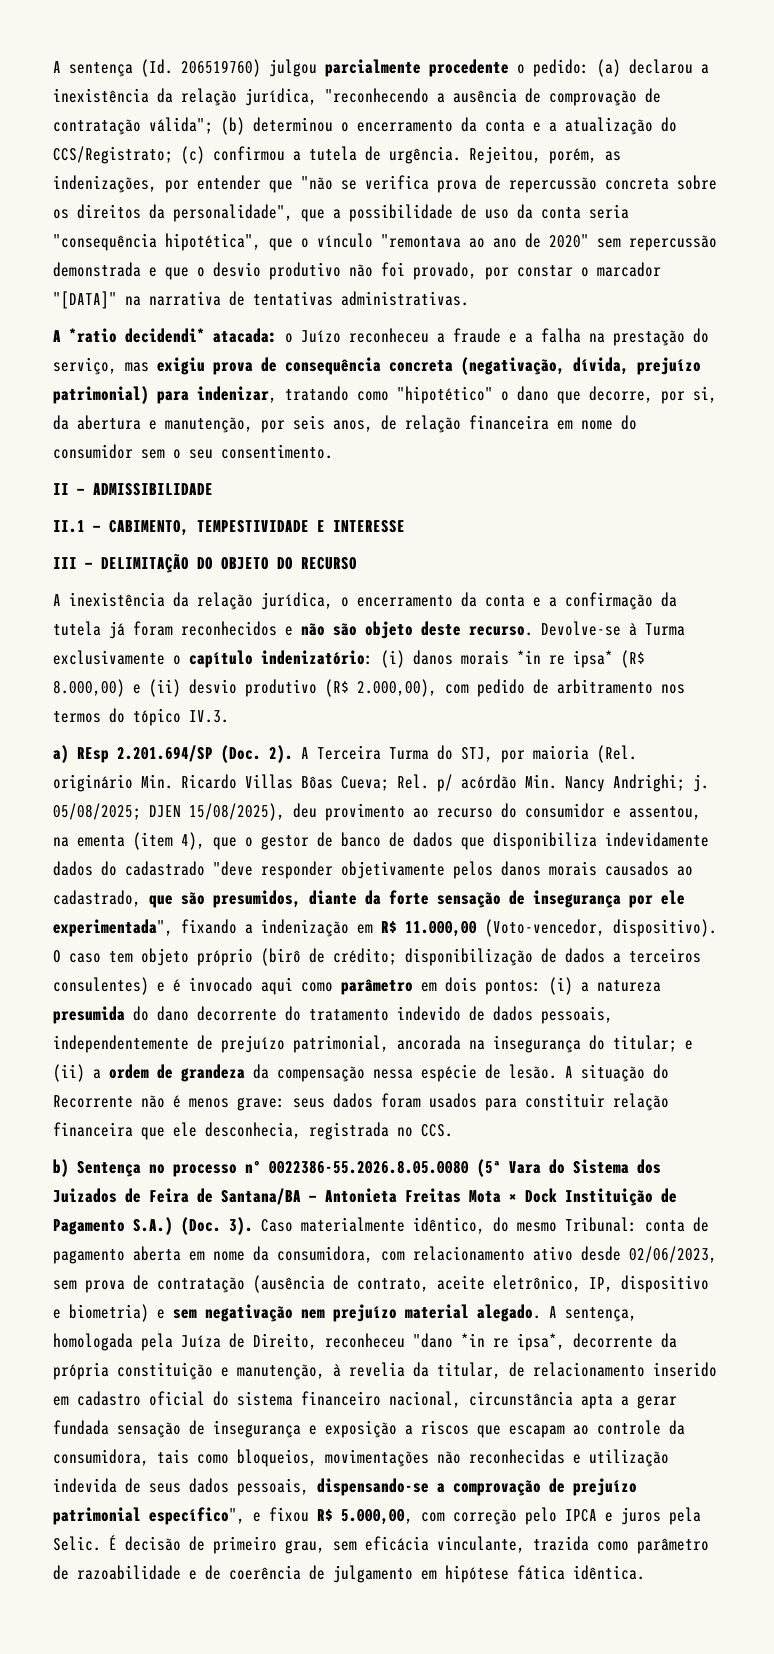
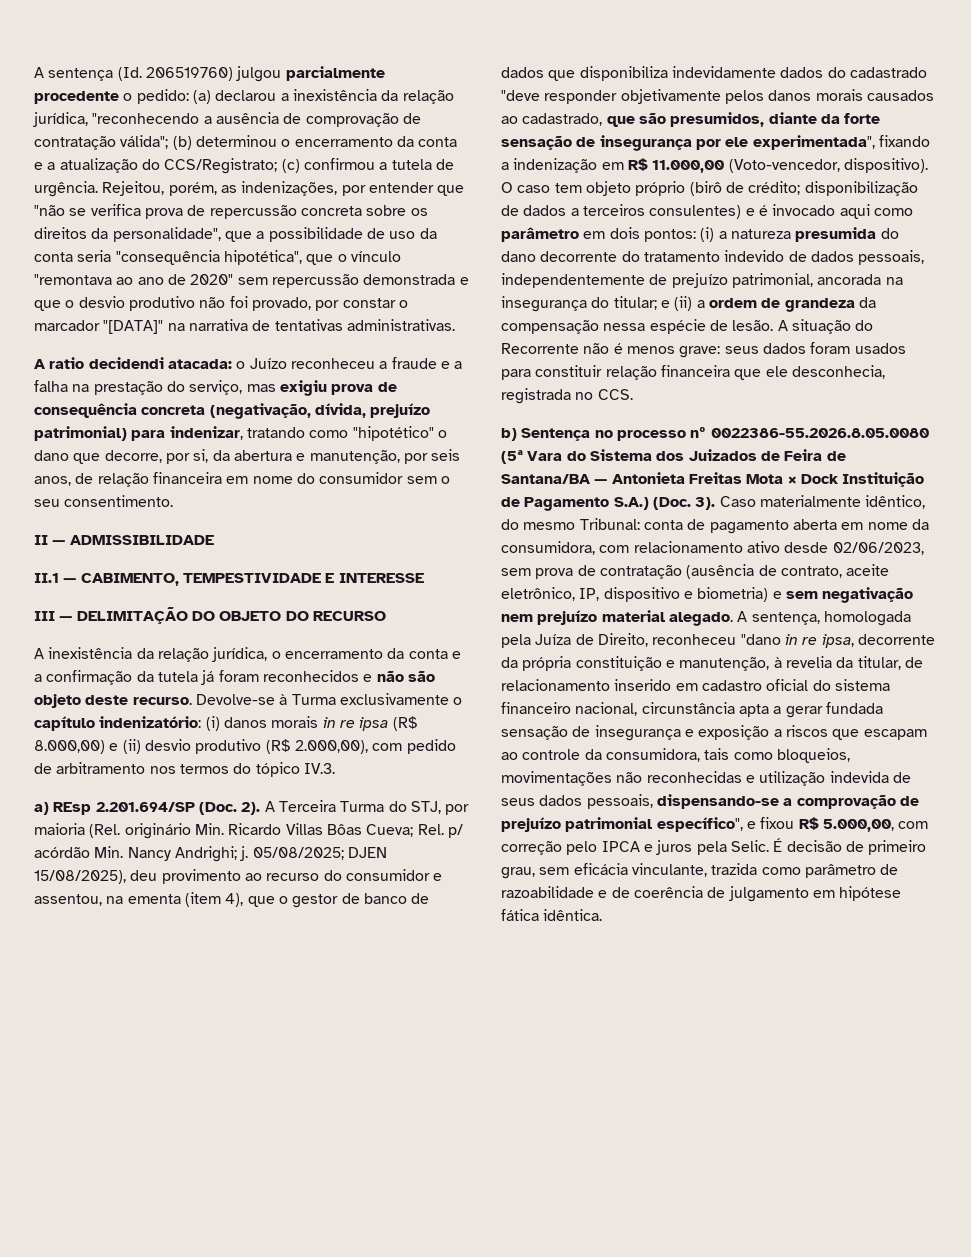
- A *ratio decidendi* atacada: o Juízo reconheceu a fraude e a falha na prestação do serviço, mas exigiu prova de consequência concreta (negativação, dívida, prejuízo patrimonial) para indenizar, tratando como "hipotético" o dano que decorre, por si, da abertura e manutenção, por seis anos, de relação financeira em nome do consumidor sem o seu consentimento.
+ A ratio decidendi atacada: o Juízo reconheceu a fraude e a falha na prestação do serviço, mas exigiu prova de consequência concreta (negativação, dívida, prejuízo patrimonial) para indenizar, tratando como "hipotético" o dano que decorre, por si, da abertura e manutenção, por seis anos, de relação financeira em nome do consumidor sem o seu consentimento.
- Devolve-se à Turma exclusivamente o capítulo indenizatório: (i) danos morais *in re ipsa* (R$ 8.000,00) e (ii) desvio produtivo (R$ 2.000,00), com pedido de arbitramento nos termos do tópico IV.3.
+ Devolve-se à Turma exclusivamente o capítulo indenizatório: (i) danos morais in re ipsa (R$ 8.000,00) e (ii) desvio produtivo (R$ 2.000,00), com pedido de arbitramento nos termos do tópico IV.3.
- A sentença, homologada pela Juíza de Direito, reconheceu "dano *in re ipsa*, decorrente da própria constituição e manutenção, à revelia da titular, de relacionamento inserido em cadastro oficial do sistema financeiro nacional, circunstância apta a gerar fundada sensação de insegurança e exposição a riscos que escapam ao controle da consumidora, tais como bloqueios, movimentações não reconhecidas e utilização indevida de seus dados pessoais, dispensando-se a comprovação de prejuízo patrimonial específico", e fixou R$ 5.000,00, com correção pelo IPCA e juros pela Selic.
+ A sentença, homologada pela Juíza de Direito, reconheceu "dano in re ipsa, decorrente da própria constituição e manutenção, à revelia da titular, de relacionamento inserido em cadastro oficial do sistema financeiro nacional, circunstância apta a gerar fundada sensação de insegurança e exposição a riscos que escapam ao controle da consumidora, tais como bloqueios, movimentações não reconhecidas e utilização indevida de seus dados pessoais, dispensando-se a comprovação de prejuízo patrimonial específico", e fixou R$ 5.000,00, com correção pelo IPCA e juros pela Selic.

